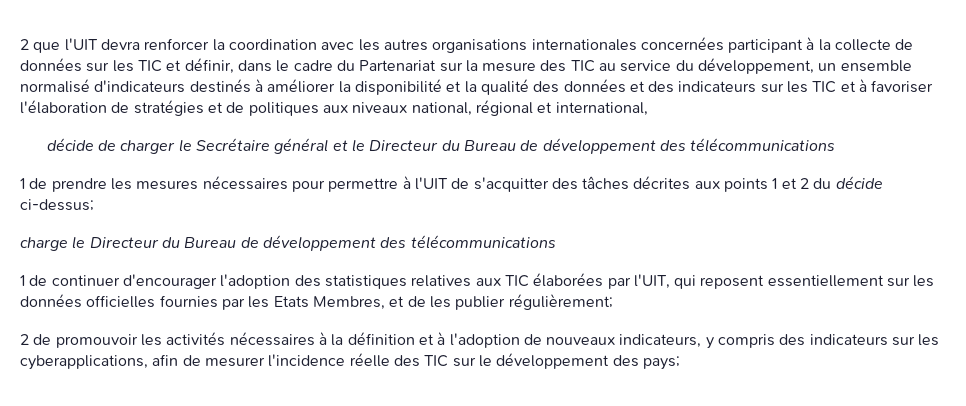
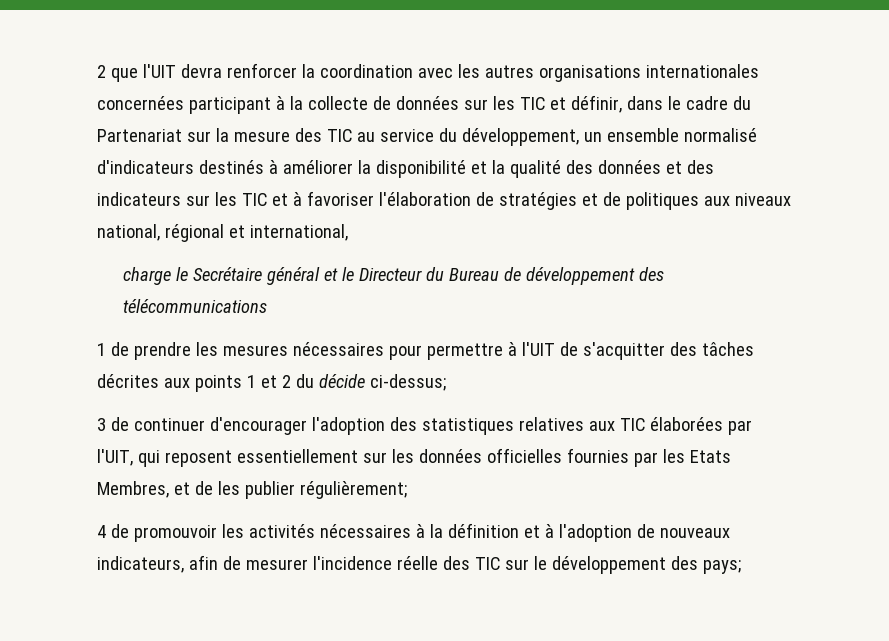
- décide de charger le Secrétaire général et le Directeur du Bureau de développement des télécommunications
+ charge le Secrétaire général et le Directeur du Bureau de développement des télécommunications
- charge le Directeur du Bureau de développement des télécommunications
- 1 de continuer d'encourager l'adoption des statistiques relatives aux TIC élaborées par l'UIT, qui reposent essentiellement sur les données officielles fournies par les Etats Membres, et de les publier régulièrement;
+ 3 de continuer d'encourager l'adoption des statistiques relatives aux TIC élaborées par l'UIT, qui reposent essentiellement sur les données officielles fournies par les Etats Membres, et de les publier régulièrement;
- 2 de promouvoir les activités nécessaires à la définition et à l'adoption de nouveaux indicateurs, y compris des indicateurs sur les cyberapplications, afin de mesurer l'incidence réelle des TIC sur le développement des pays;
+ 4 de promouvoir les activités nécessaires à la définition et à l'adoption de nouveaux indicateurs, afin de mesurer l'incidence réelle des TIC sur le développement des pays;

